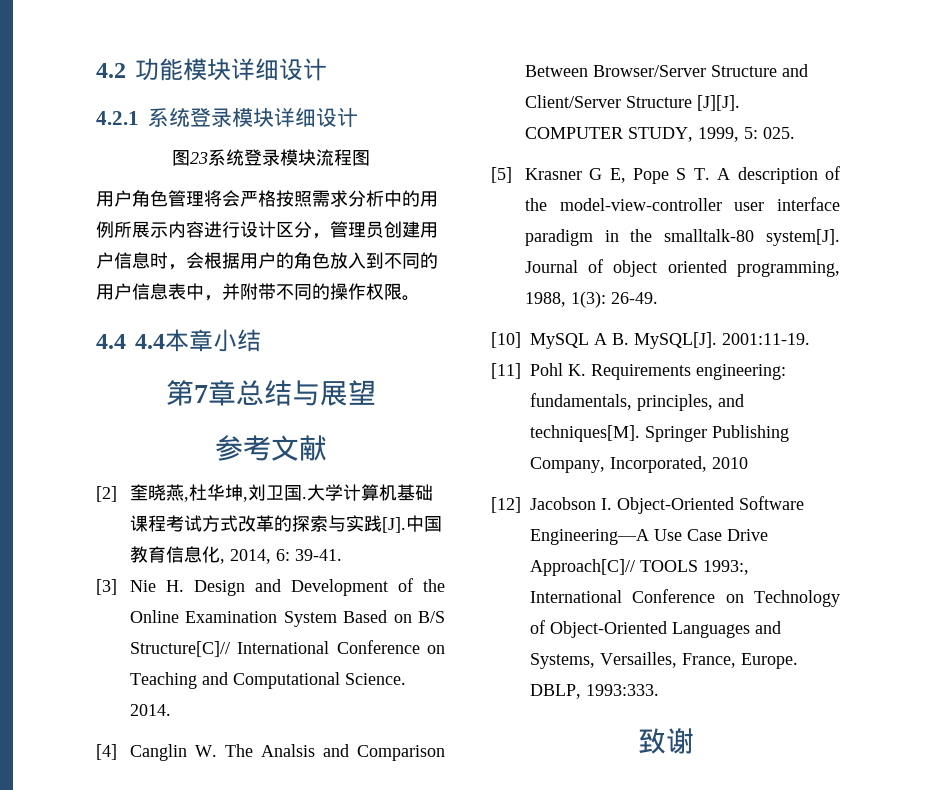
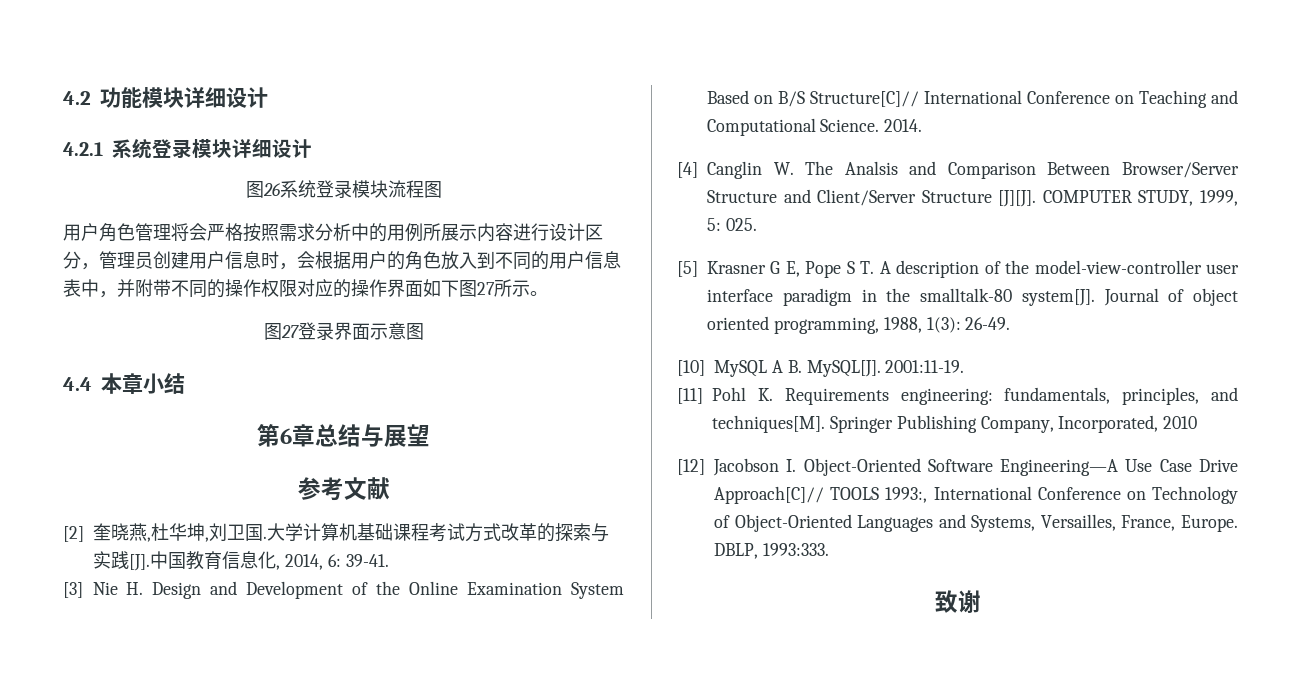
- 图23系统登录模块流程图
+ 图26系统登录模块流程图
- 用户角色管理将会严格按照需求分析中的用例所展示内容进行设计区分，管理员创建用户信息时，会根据用户的角色放入到不同的用户信息表中，并附带不同的操作权限。
- 4.4 4.4本章小结
+ 用户角色管理将会严格按照需求分析中的用例所展示内容进行设计区分，管理员创建用户信息时，会根据用户的角色放入到不同的用户信息表中，并附带不同的操作权限对应的操作界面如下图27所示。
+ 图27登录界面示意图
+ 4.4本章小结
- 第7章总结与展望
+ 第6章总结与展望

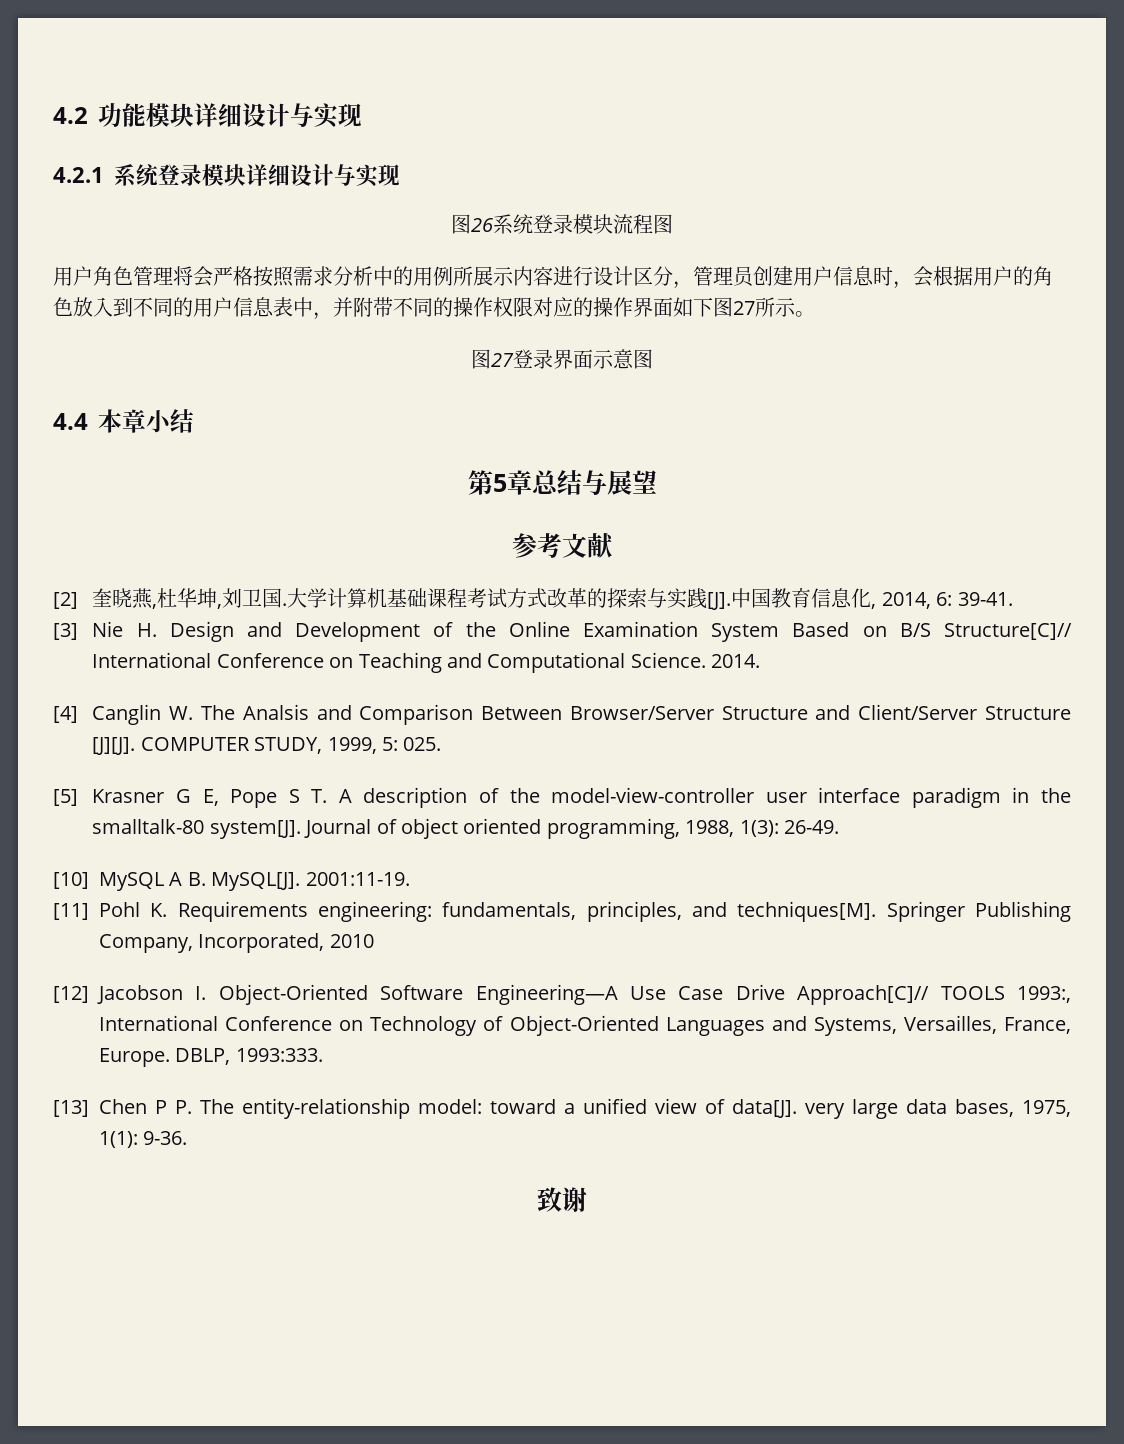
- 4.2功能模块详细设计
+ 4.2功能模块详细设计与实现
- 4.2.1系统登录模块详细设计
+ 4.2.1系统登录模块详细设计与实现
- 第6章总结与展望
+ 第5章总结与展望
+ [13] Chen P P. The entity-relationship model: toward a unified view of data[J]. very large data bases, 1975, 1(1): 9-36.

